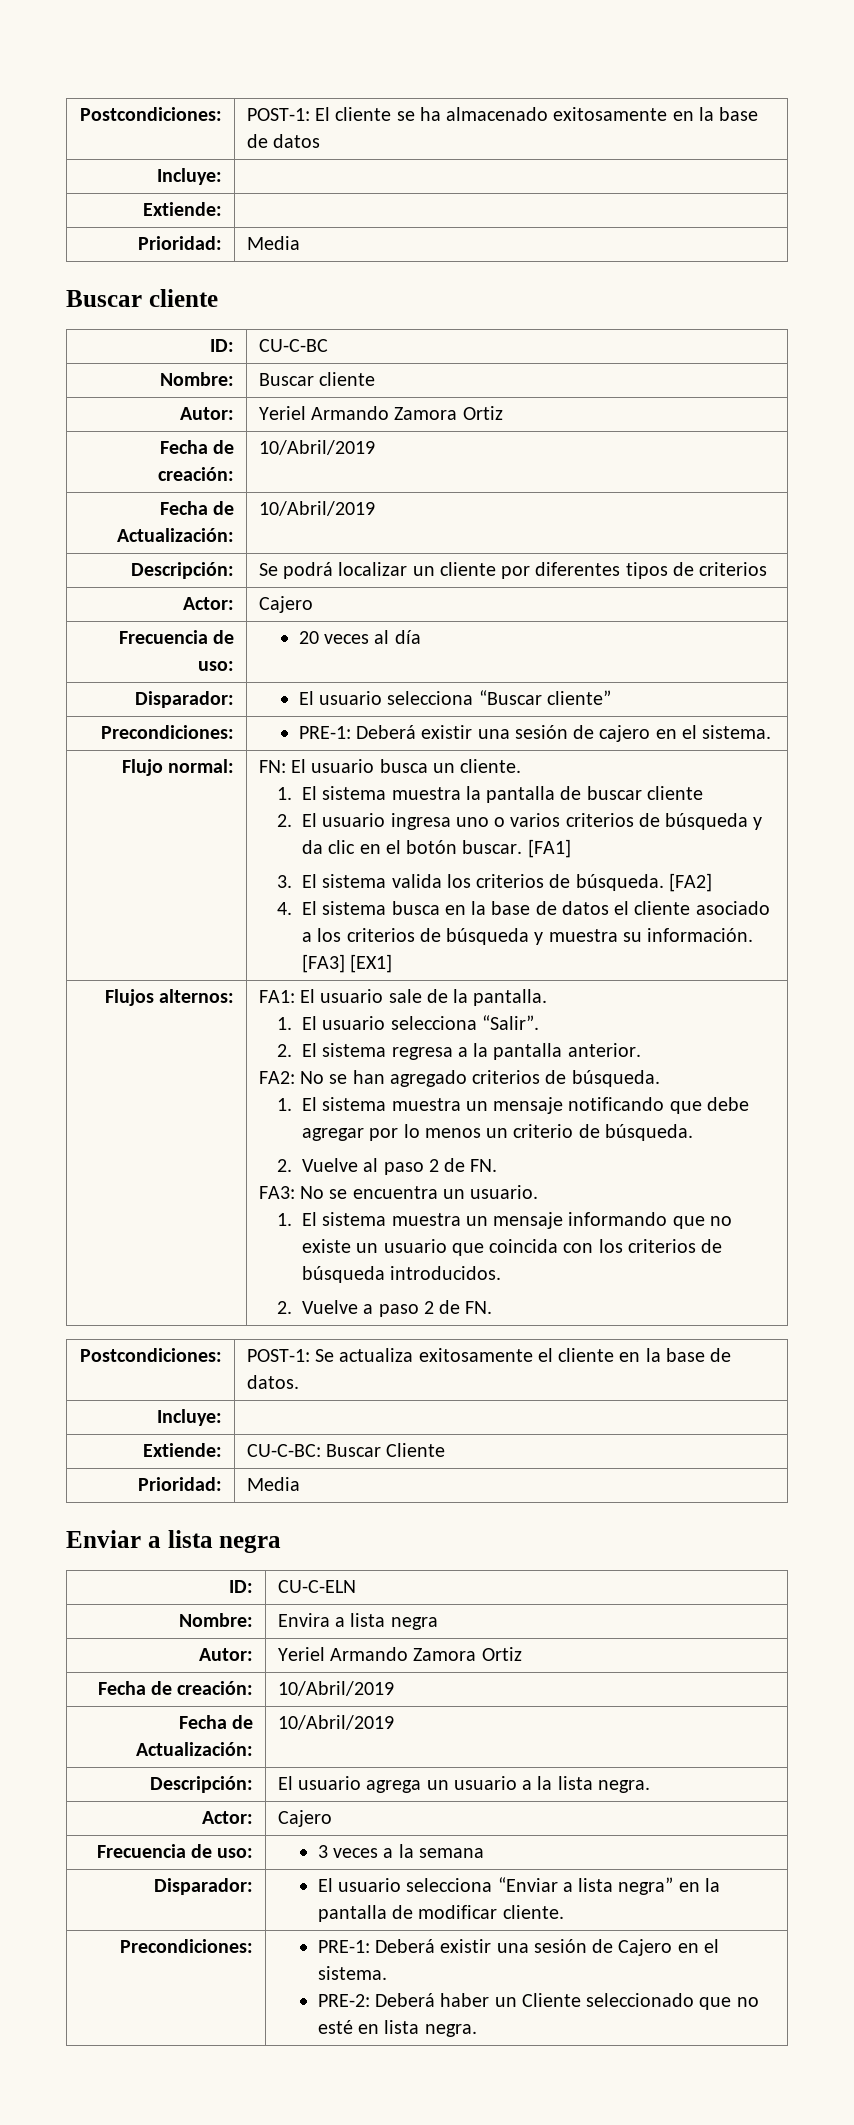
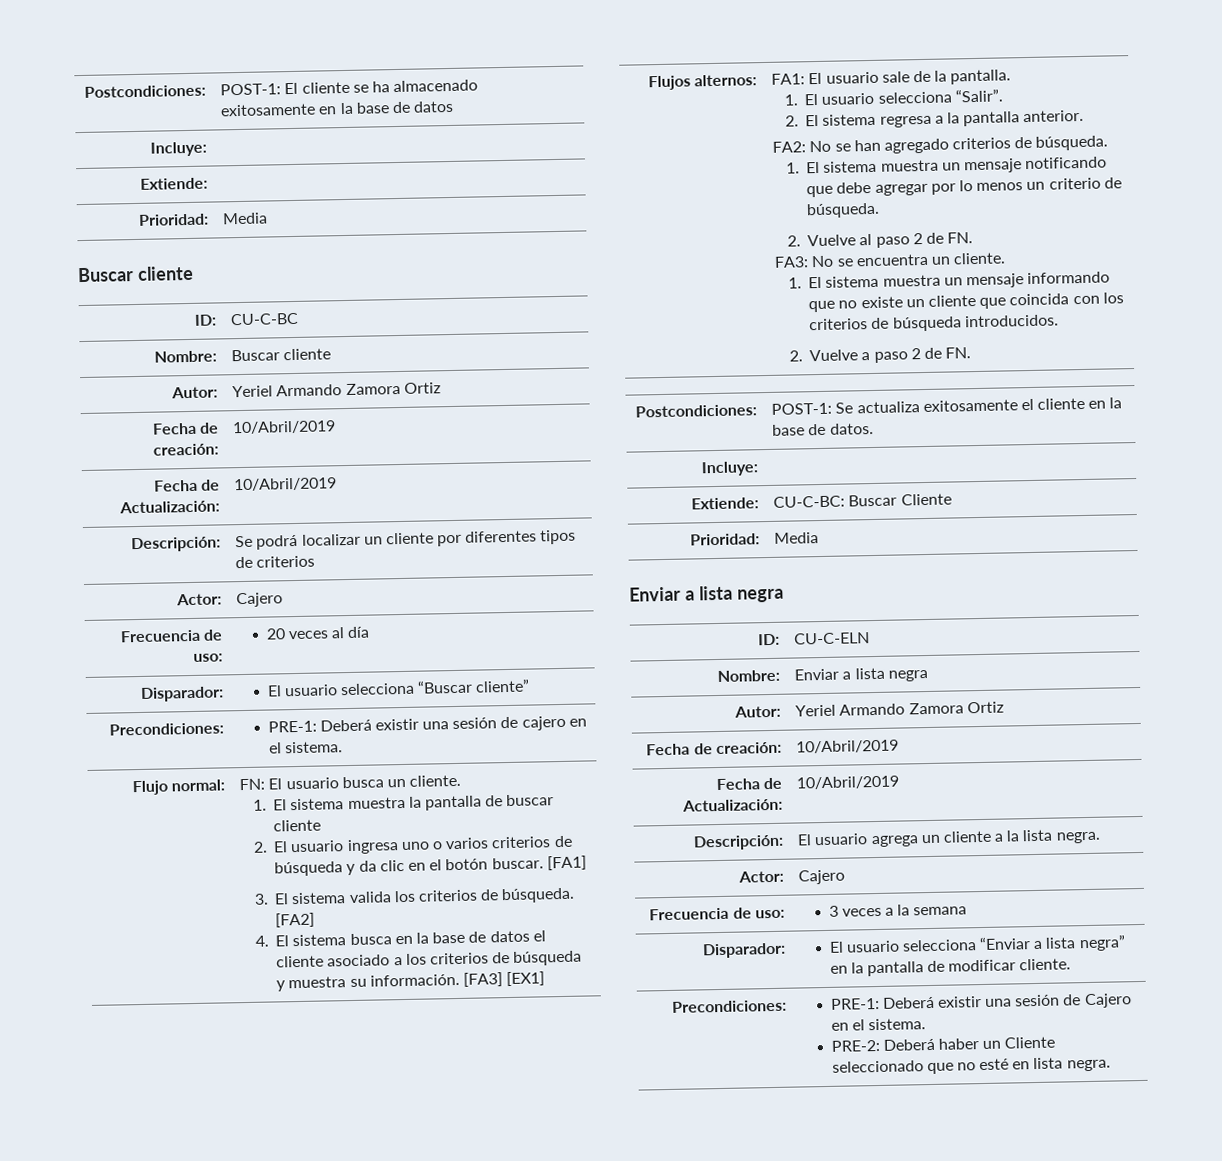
- FA3: No se encuentra un usuario.
+ FA3: No se encuentra un cliente.
- 1. El sistema muestra un mensaje informando que no existe un usuario que coincida con los criterios de búsqueda introducidos.
+ 1. El sistema muestra un mensaje informando que no existe un cliente que coincida con los criterios de búsqueda introducidos.
- Nombre: | Envira a lista negra
+ Nombre: | Enviar a lista negra
- Descripción: | El usuario agrega un usuario a la lista negra.
+ Descripción: | El usuario agrega un cliente a la lista negra.

